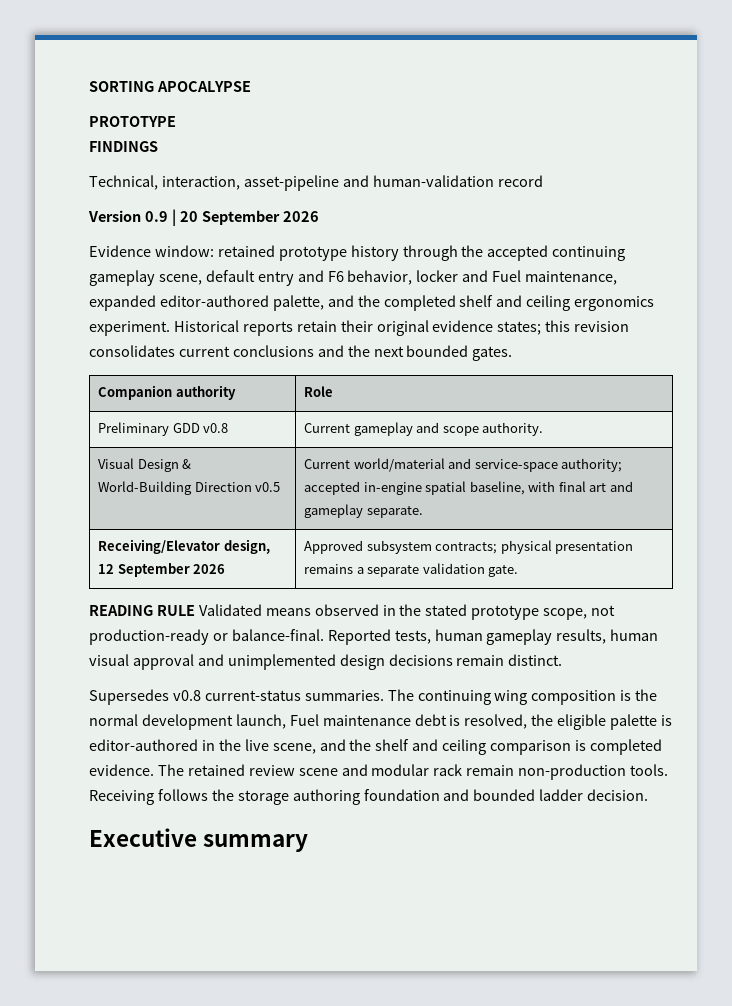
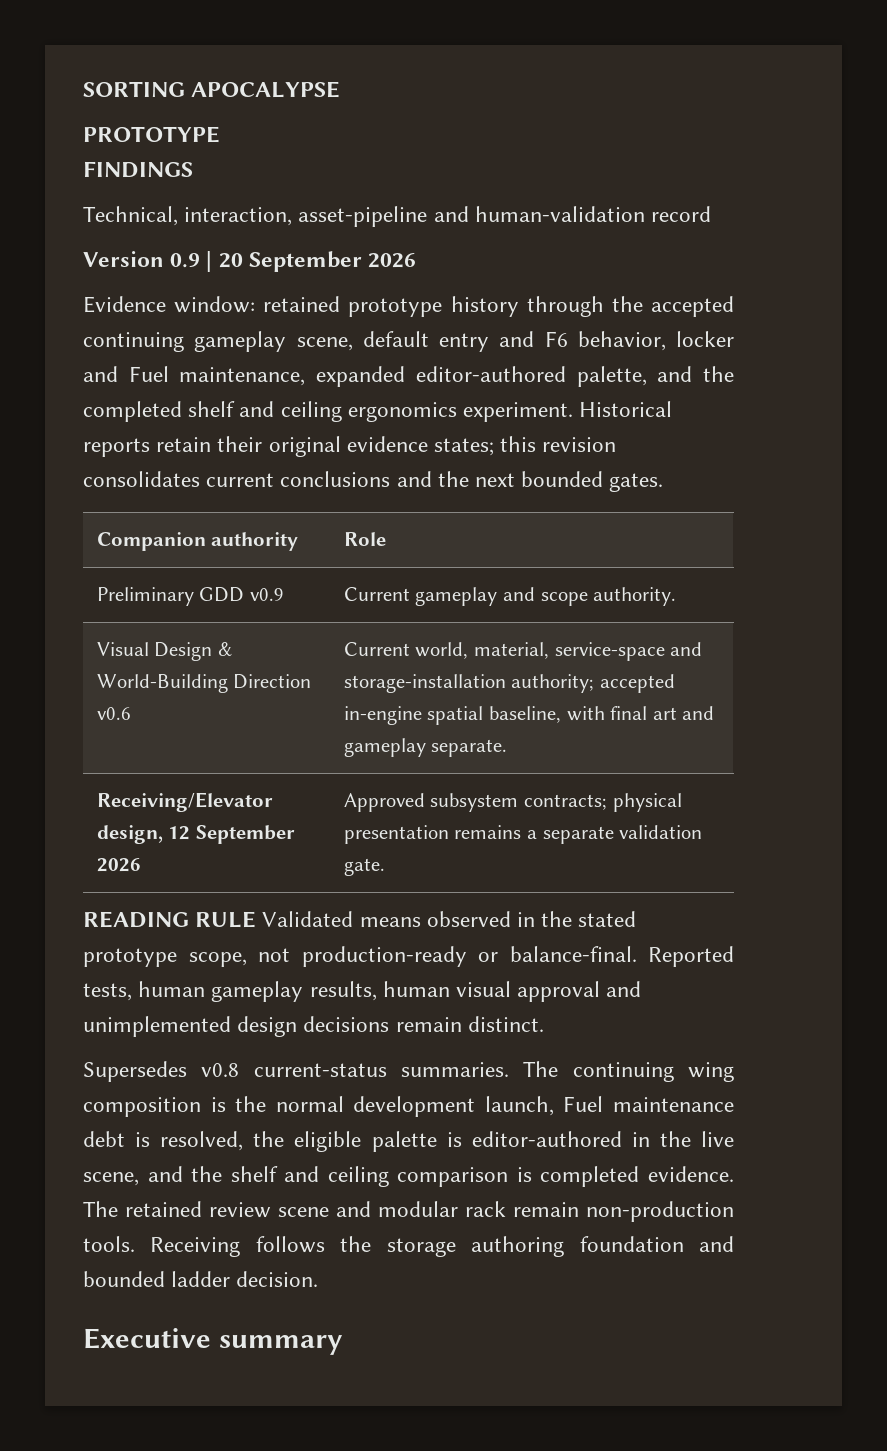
- Preliminary GDD v0.8 | Current gameplay and scope authority.
+ Preliminary GDD v0.9 | Current gameplay and scope authority.
- Visual Design & World-Building Direction v0.5 | Current world/material and service-space authority; accepted in-engine spatial baseline, with final art and gameplay separate.
+ Visual Design & World-Building Direction v0.6 | Current world, material, service-space and storage-installation authority; accepted in-engine spatial baseline, with final art and gameplay separate.

